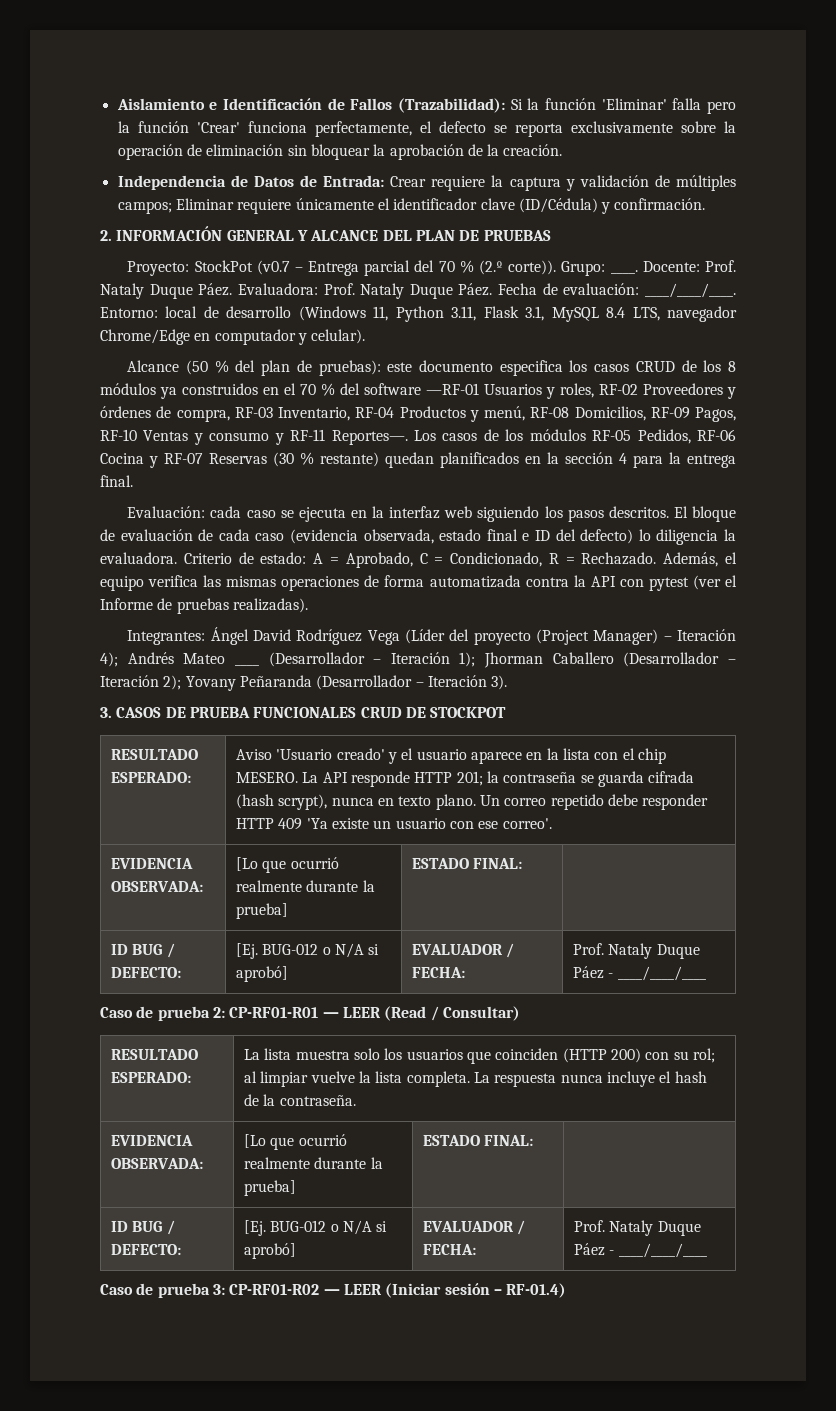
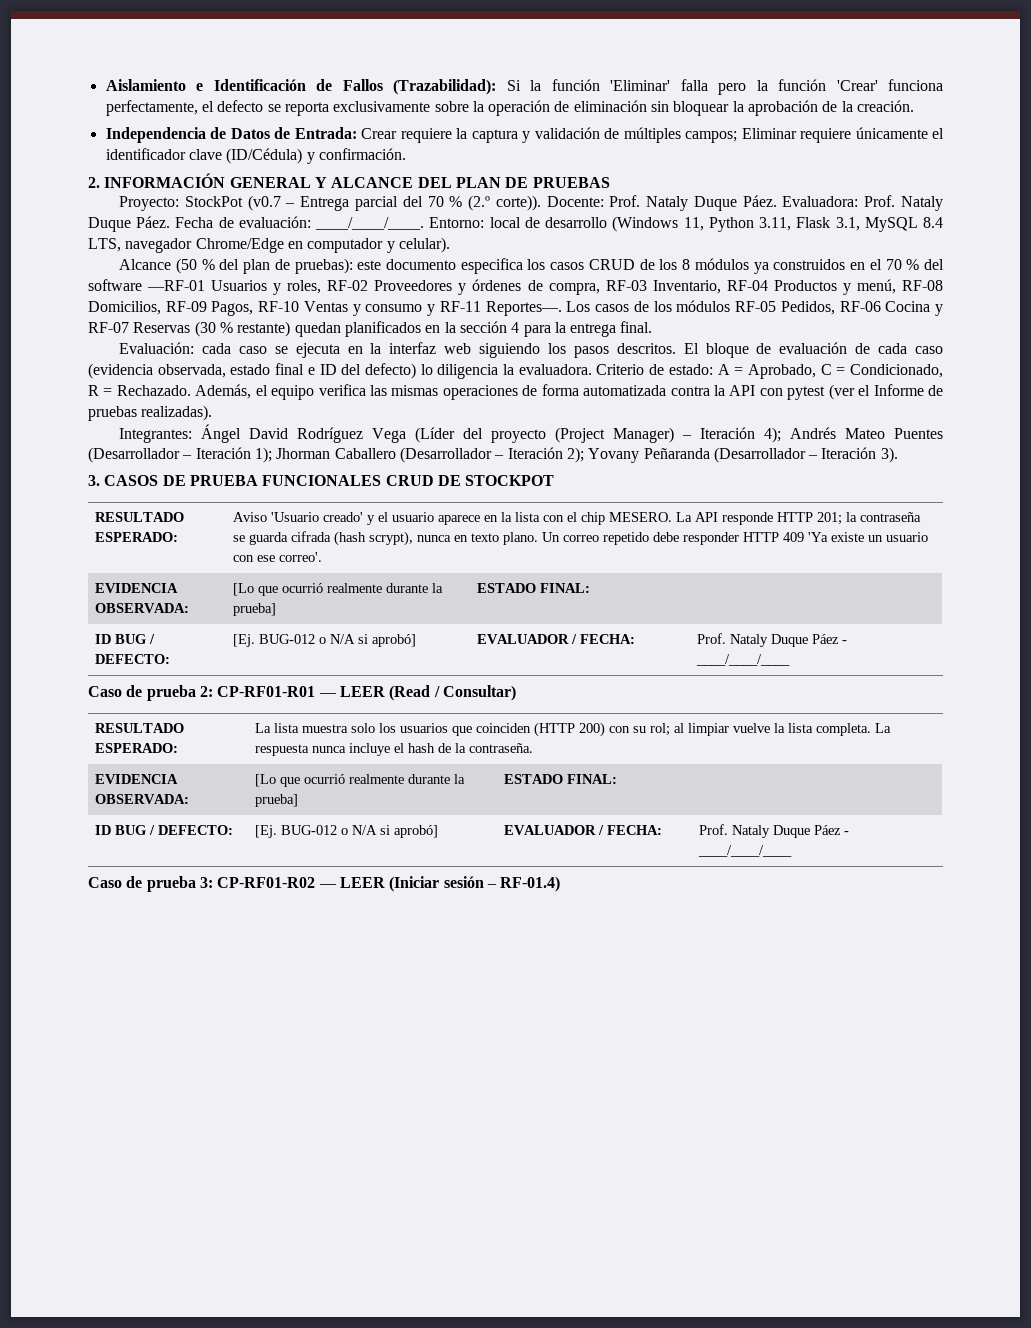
- Grupo: ____.
- Integrantes: Ángel David Rodríguez Vega (Líder del proyecto (Project Manager) – Iteración 4); Andrés Mateo ____ (Desarrollador – Iteración 1); Jhorman Caballero (Desarrollador – Iteración 2); Yovany Peñaranda (Desarrollador – Iteración 3).
+ Integrantes: Ángel David Rodríguez Vega (Líder del proyecto (Project Manager) – Iteración 4); Andrés Mateo Puentes (Desarrollador – Iteración 1); Jhorman Caballero (Desarrollador – Iteración 2); Yovany Peñaranda (Desarrollador – Iteración 3).

